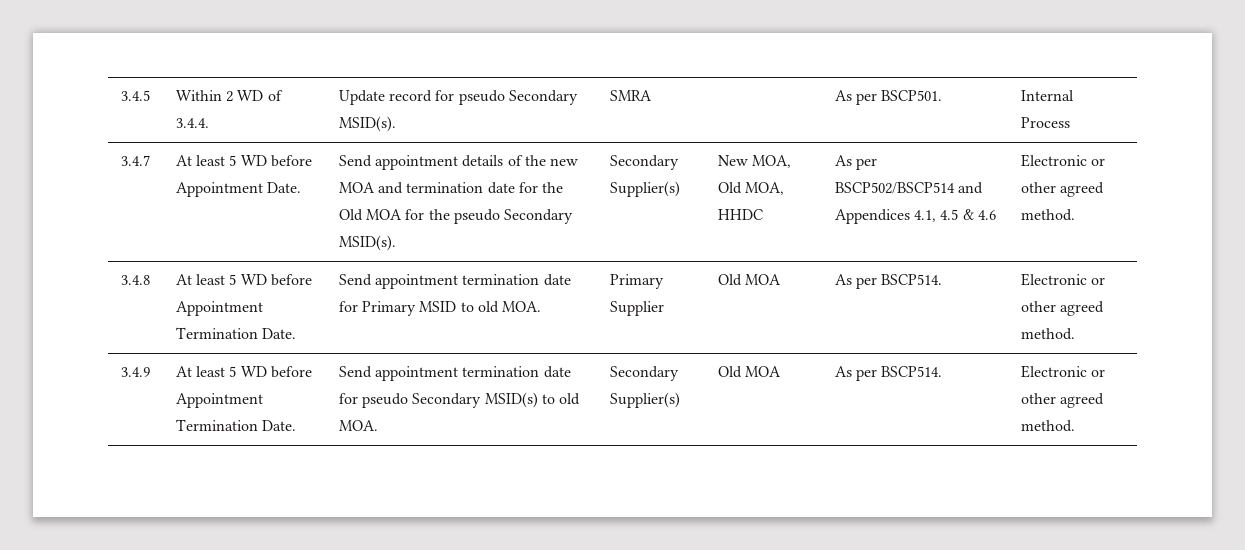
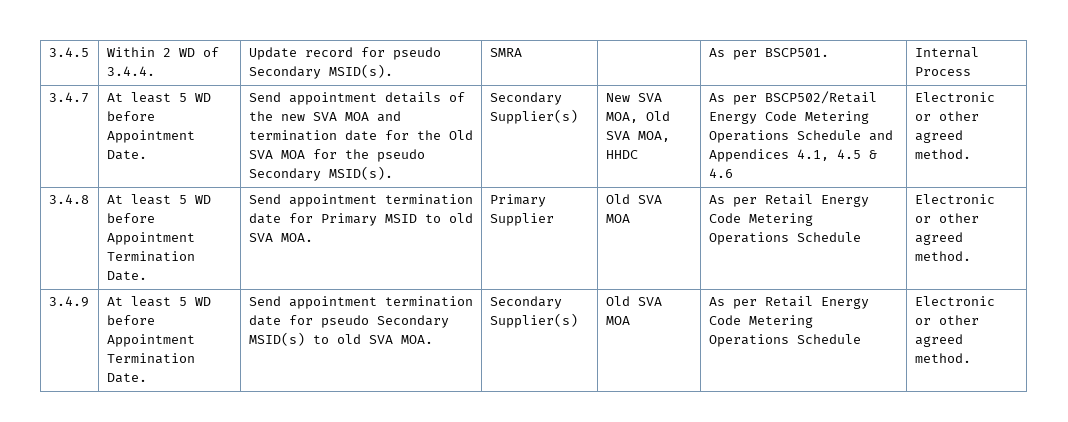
- Send appointment details of the new MOA and termination date for the Old MOA for the pseudo Secondary MSID(s).
+ Send appointment details of the new SVA MOA and termination date for the Old SVA MOA for the pseudo Secondary MSID(s).
- New MOA, Old MOA, HHDC
+ New SVA MOA, Old SVA MOA, HHDC
- As per BSCP502/BSCP514 and Appendices 4.1, 4.5 & 4.6
+ As per BSCP502/Retail Energy Code Metering Operations Schedule and Appendices 4.1, 4.5 & 4.6
- 3.4.8 | At least 5 WD before Appointment Termination Date. | Send appointment termination date for Primary MSID to old MOA. | Primary Supplier | Old MOA | As per BSCP514. | Electronic or other agreed method.
+ 3.4.8 | At least 5 WD before Appointment Termination Date. | Send appointment termination date for Primary MSID to old SVA MOA. | Primary Supplier | Old SVA MOA | As per Retail Energy Code Metering Operations Schedule | Electronic or other agreed method.
- 3.4.9 | At least 5 WD before Appointment Termination Date. | Send appointment termination date for pseudo Secondary MSID(s) to old MOA. | Secondary Supplier(s) | Old MOA | As per BSCP514. | Electronic or other agreed method.
+ 3.4.9 | At least 5 WD before Appointment Termination Date. | Send appointment termination date for pseudo Secondary MSID(s) to old SVA MOA. | Secondary Supplier(s) | Old SVA MOA | As per Retail Energy Code Metering Operations Schedule | Electronic or other agreed method.

